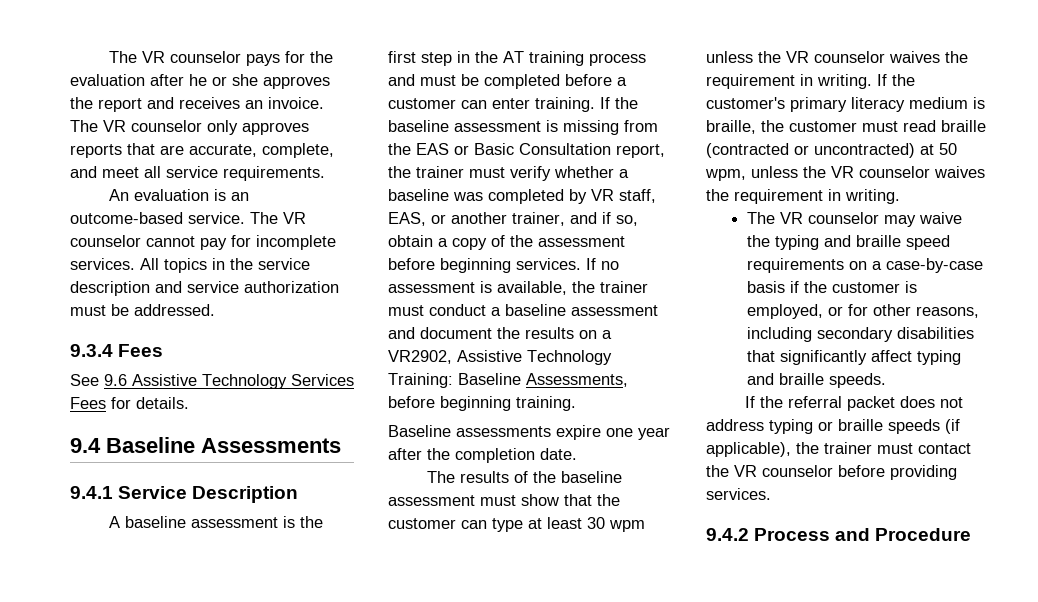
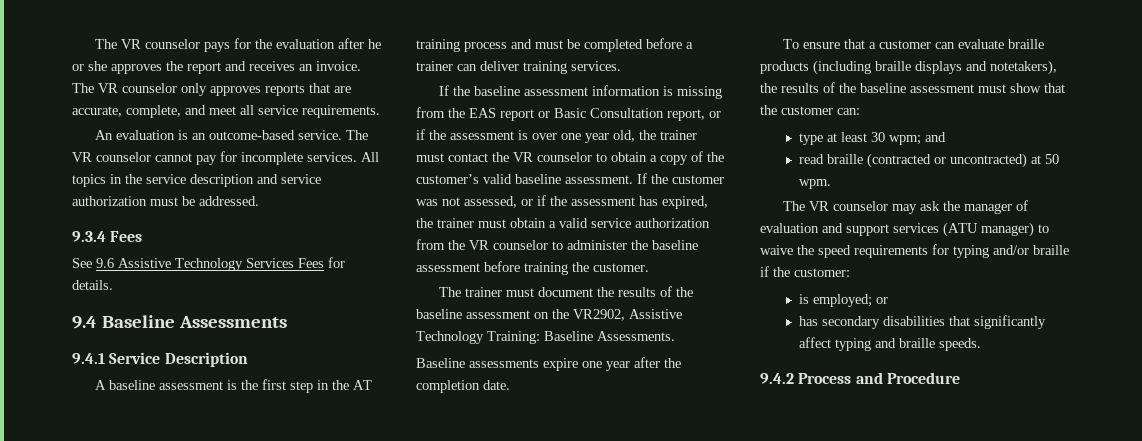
- A baseline assessment is the first step in the AT training process and must be completed before a customer can enter training. If the baseline assessment is missing from the EAS or Basic Consultation report, the trainer must verify whether a baseline was completed by VR staff, EAS, or another trainer, and if so, obtain a copy of the assessment before beginning services. If no assessment is available, the trainer must conduct a baseline assessment and document the results on a VR2902, Assistive Technology Training: Baseline Assessments, before beginning training.
+ A baseline assessment is the first step in the AT training process and must be completed before a trainer can deliver training services.
+ If the baseline assessment information is missing from the EAS report or Basic Consultation report, or if the assessment is over one year old, the trainer must contact the VR counselor to obtain a copy of the customer’s valid baseline assessment. If the customer was not assessed, or if the assessment has expired, the trainer must obtain a valid service authorization from the VR counselor to administer the baseline assessment before training the customer.
+ The trainer must document the results of the baseline assessment on the VR2902, Assistive Technology Training: Baseline Assessments.
- The results of the baseline assessment must show that the customer can type at least 30 wpm unless the VR counselor waives the requirement in writing. If the customer's primary literacy medium is braille, the customer must read braille (contracted or uncontracted) at 50 wpm, unless the VR counselor waives the requirement in writing.
- The VR counselor may waive the typing and braille speed requirements on a case-by-case basis if the customer is employed, or for other reasons, including secondary disabilities that significantly affect typing and braille speeds.
+ To ensure that a customer can evaluate braille products (including braille displays and notetakers), the results of the baseline assessment must show that the customer can:
+ type at least 30 wpm; and
+ read braille (contracted or uncontracted) at 50 wpm.
+ The VR counselor may ask the manager of evaluation and support services (ATU manager) to waive the speed requirements for typing and/or braille if the customer:
+ is employed; or
+ has secondary disabilities that significantly affect typing and braille speeds.
- If the referral packet does not address typing or braille speeds (if applicable), the trainer must contact the VR counselor before providing services.

